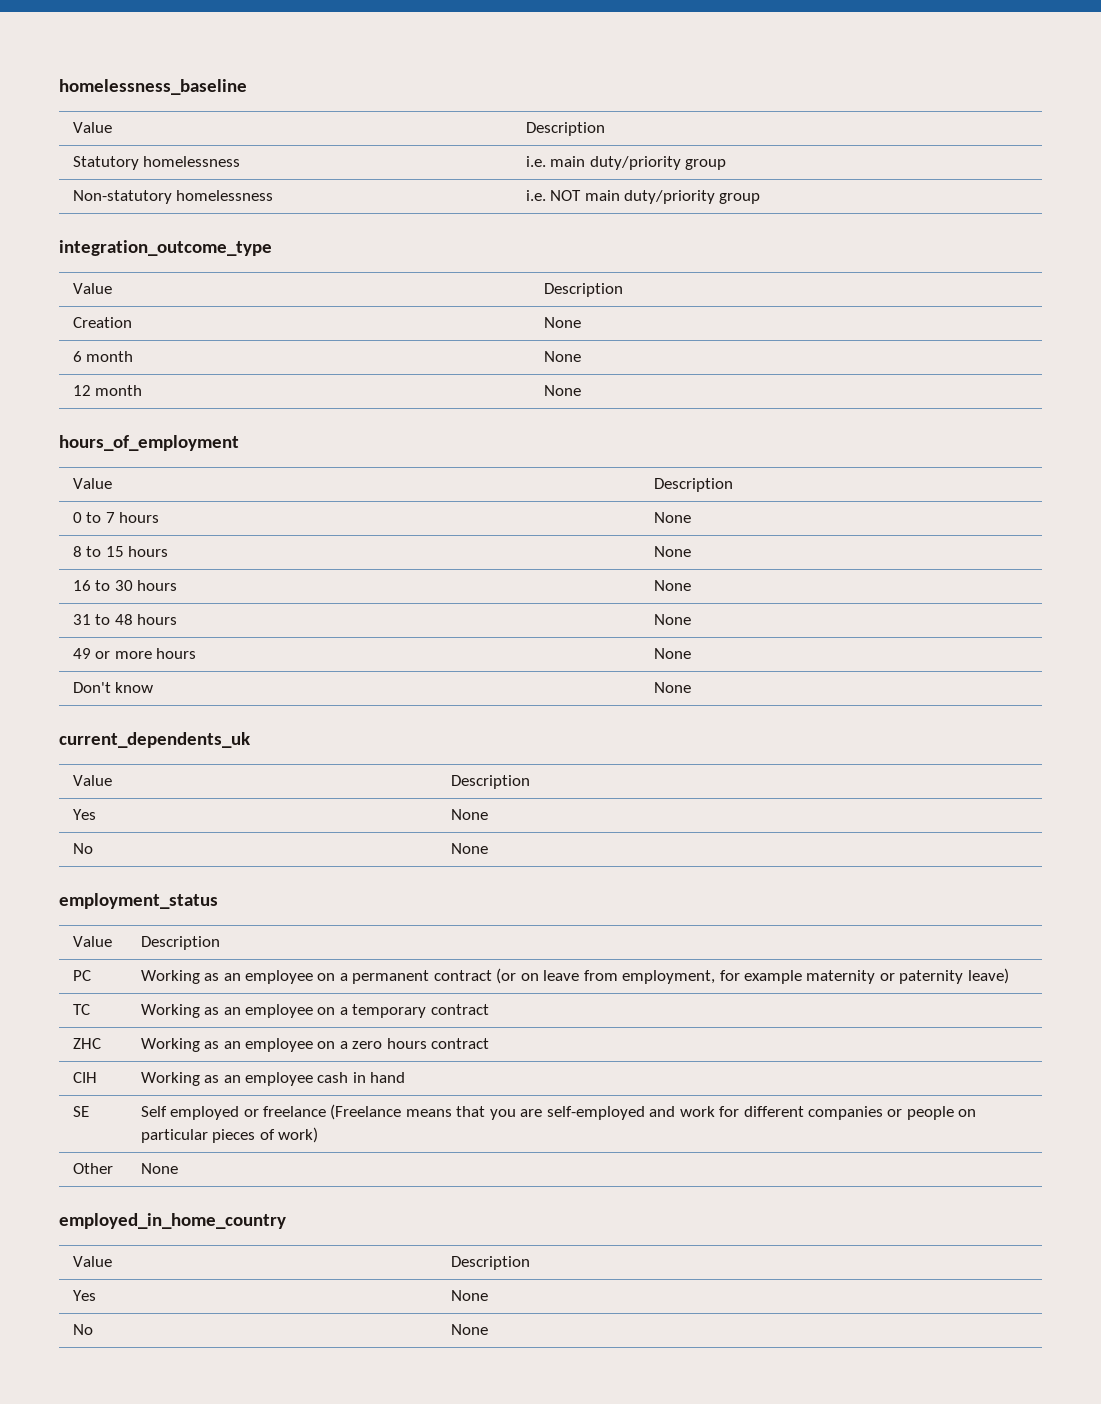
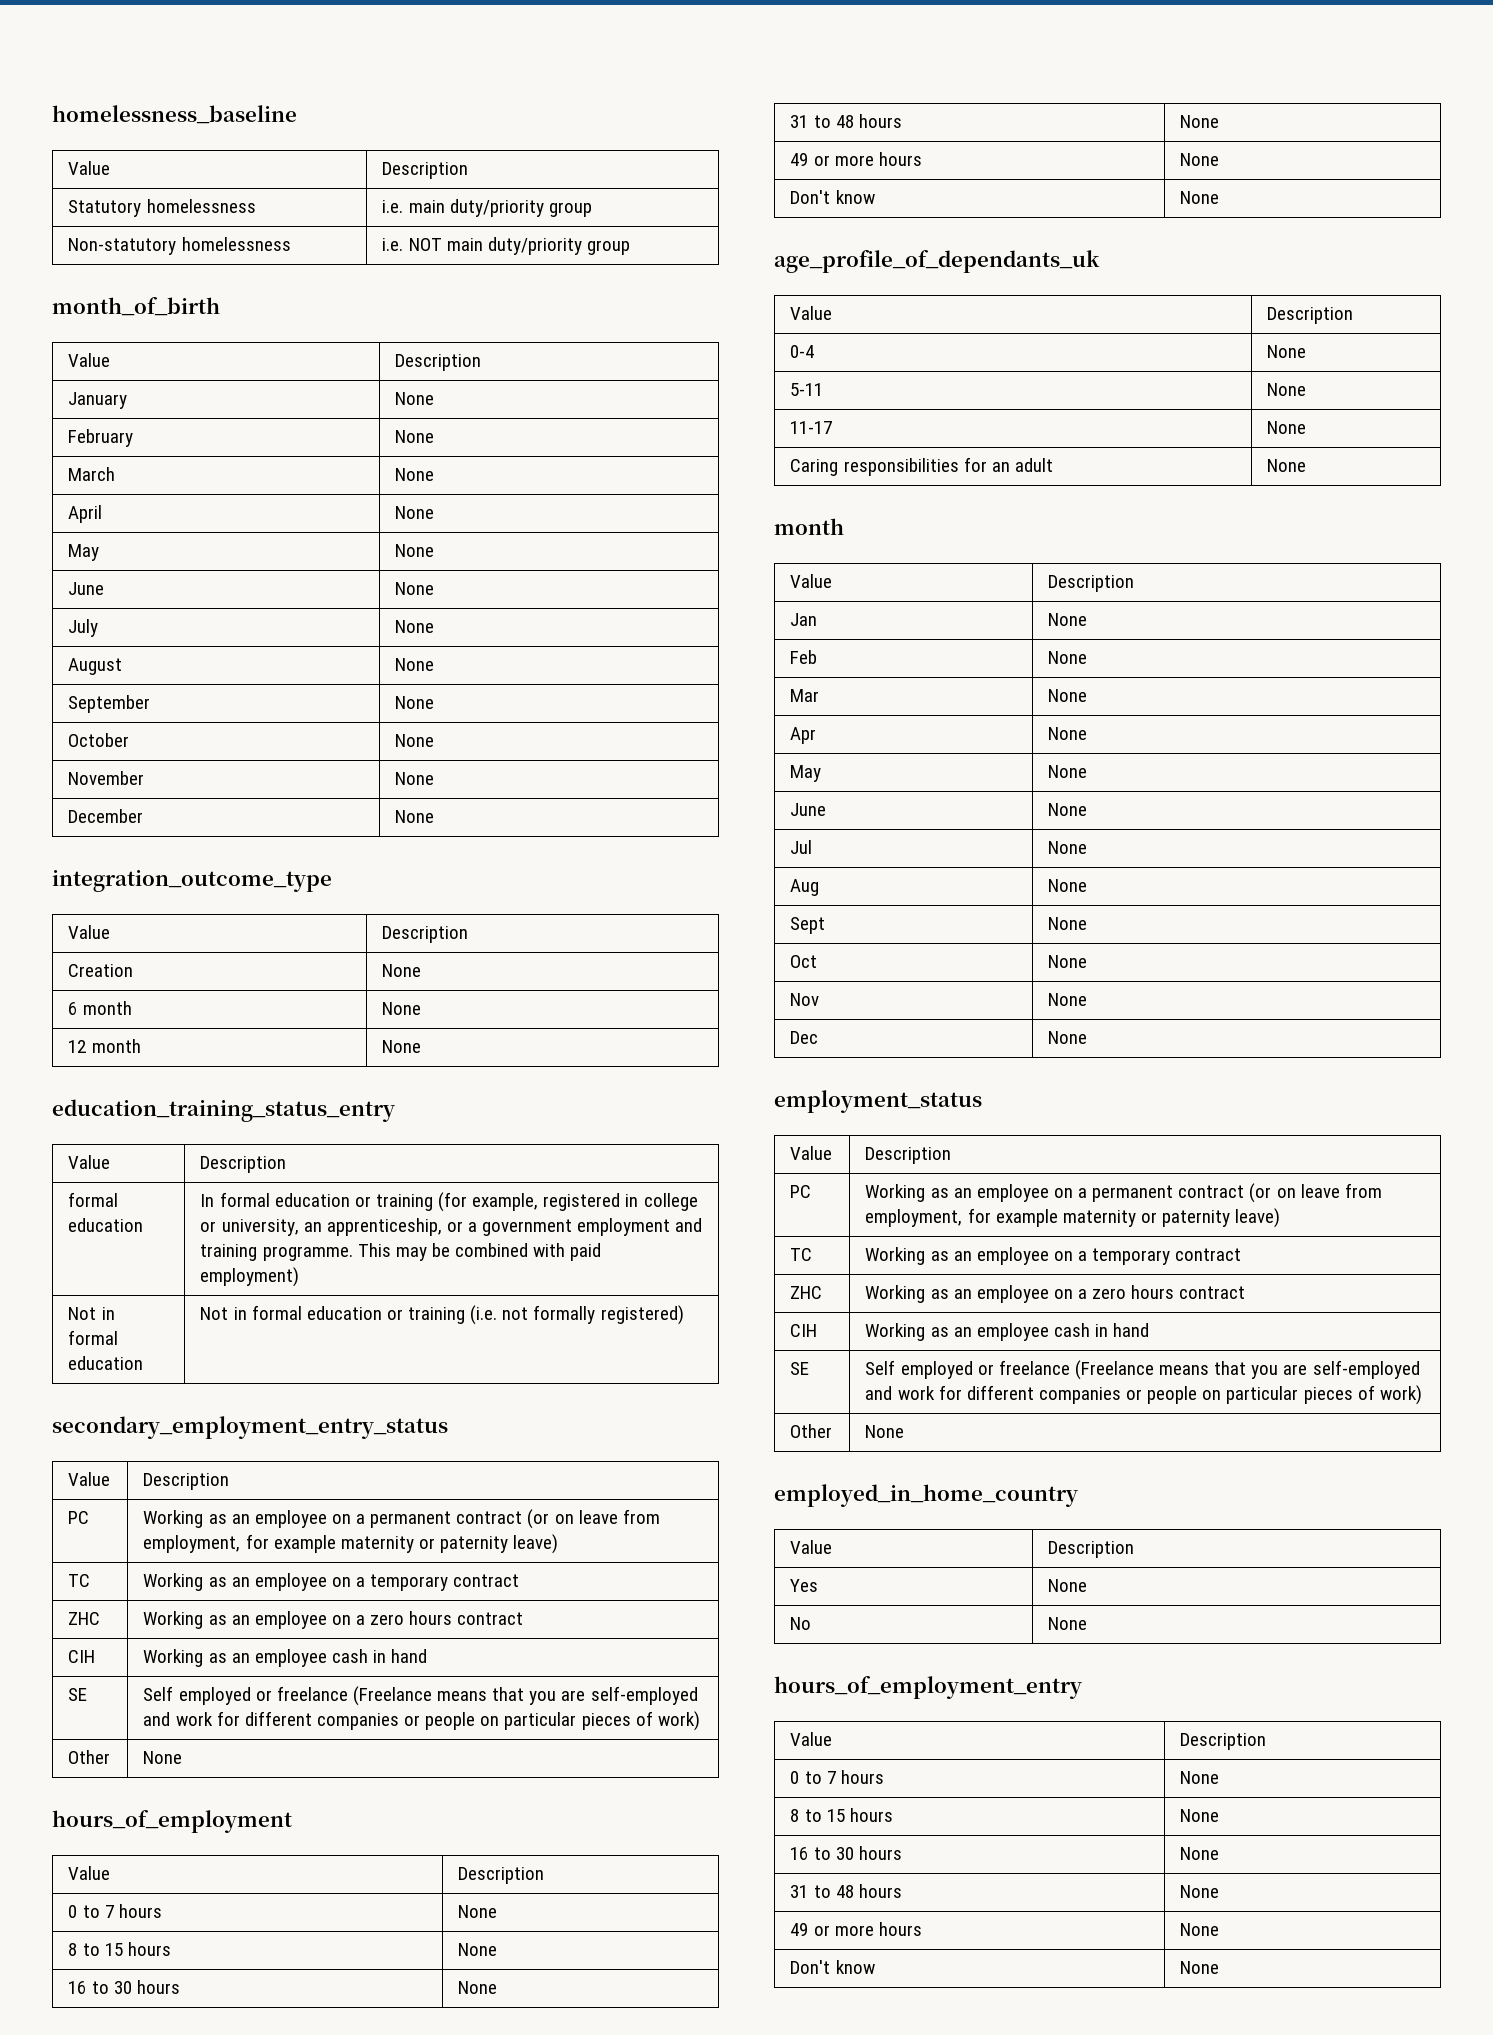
+ month_of_birth
+ Value | Description
+ January | None
+ February | None
+ March | None
+ April | None
+ May | None
+ June | None
+ July | None
+ August | None
+ September | None
+ October | None
+ November | None
+ December | None
+ education_training_status_entry
+ Value | Description
+ formal education | In formal education or training (for example, registered in college or university, an apprenticeship, or a government employment and training programme. This may be combined with paid employment)
+ Not in formal education | Not in formal education or training (i.e. not formally registered)
+ secondary_employment_entry_status
+ Value | Description
+ PC | Working as an employee on a permanent contract (or on leave from employment, for example maternity or paternity leave)
+ TC | Working as an employee on a temporary contract
+ ZHC | Working as an employee on a zero hours contract
+ CIH | Working as an employee cash in hand
+ SE | Self employed or freelance (Freelance means that you are self-employed and work for different companies or people on particular pieces of work)
+ Other | None
- current_dependents_uk
+ age_profile_of_dependants_uk
  Value | Description
- Yes | None
- No | None
+ 0-4 | None
+ 5-11 | None
+ 11-17 | None
+ Caring responsibilities for an adult | None
+ month
+ Value | Description
+ Jan | None
+ Feb | None
+ Mar | None
+ Apr | None
+ May | None
+ June | None
+ Jul | None
+ Aug | None
+ Sept | None
+ Oct | None
+ Nov | None
+ Dec | None
+ hours_of_employment_entry
+ Value | Description
+ 0 to 7 hours | None
+ 8 to 15 hours | None
+ 16 to 30 hours | None
+ 31 to 48 hours | None
+ 49 or more hours | None
+ Don't know | None

